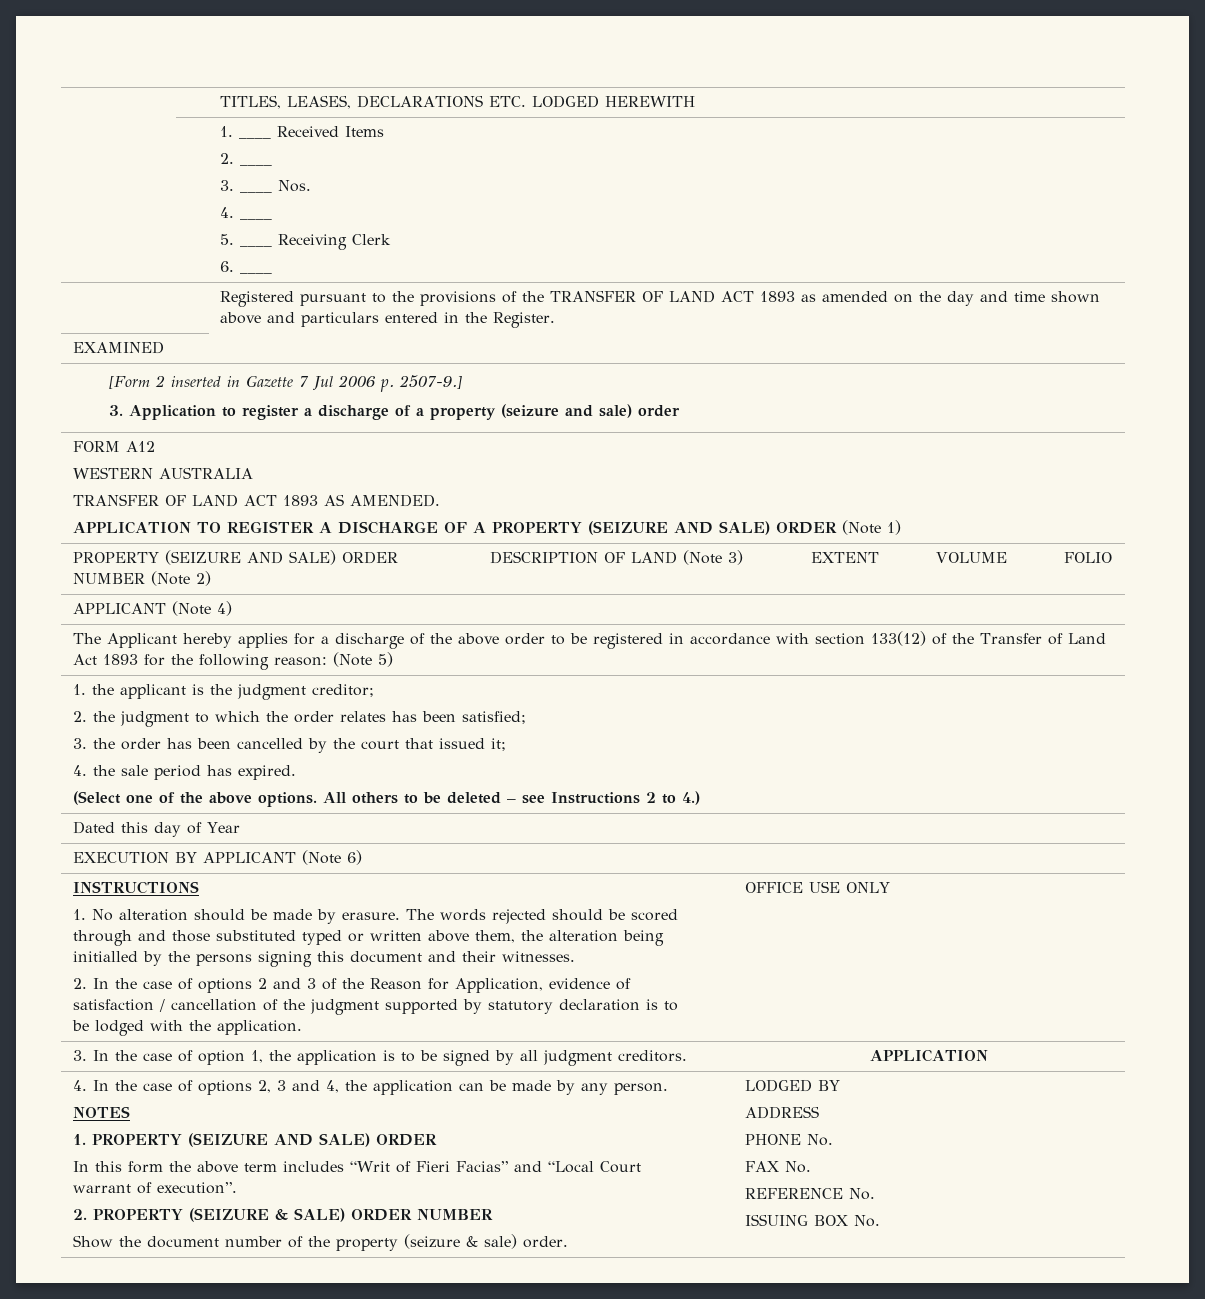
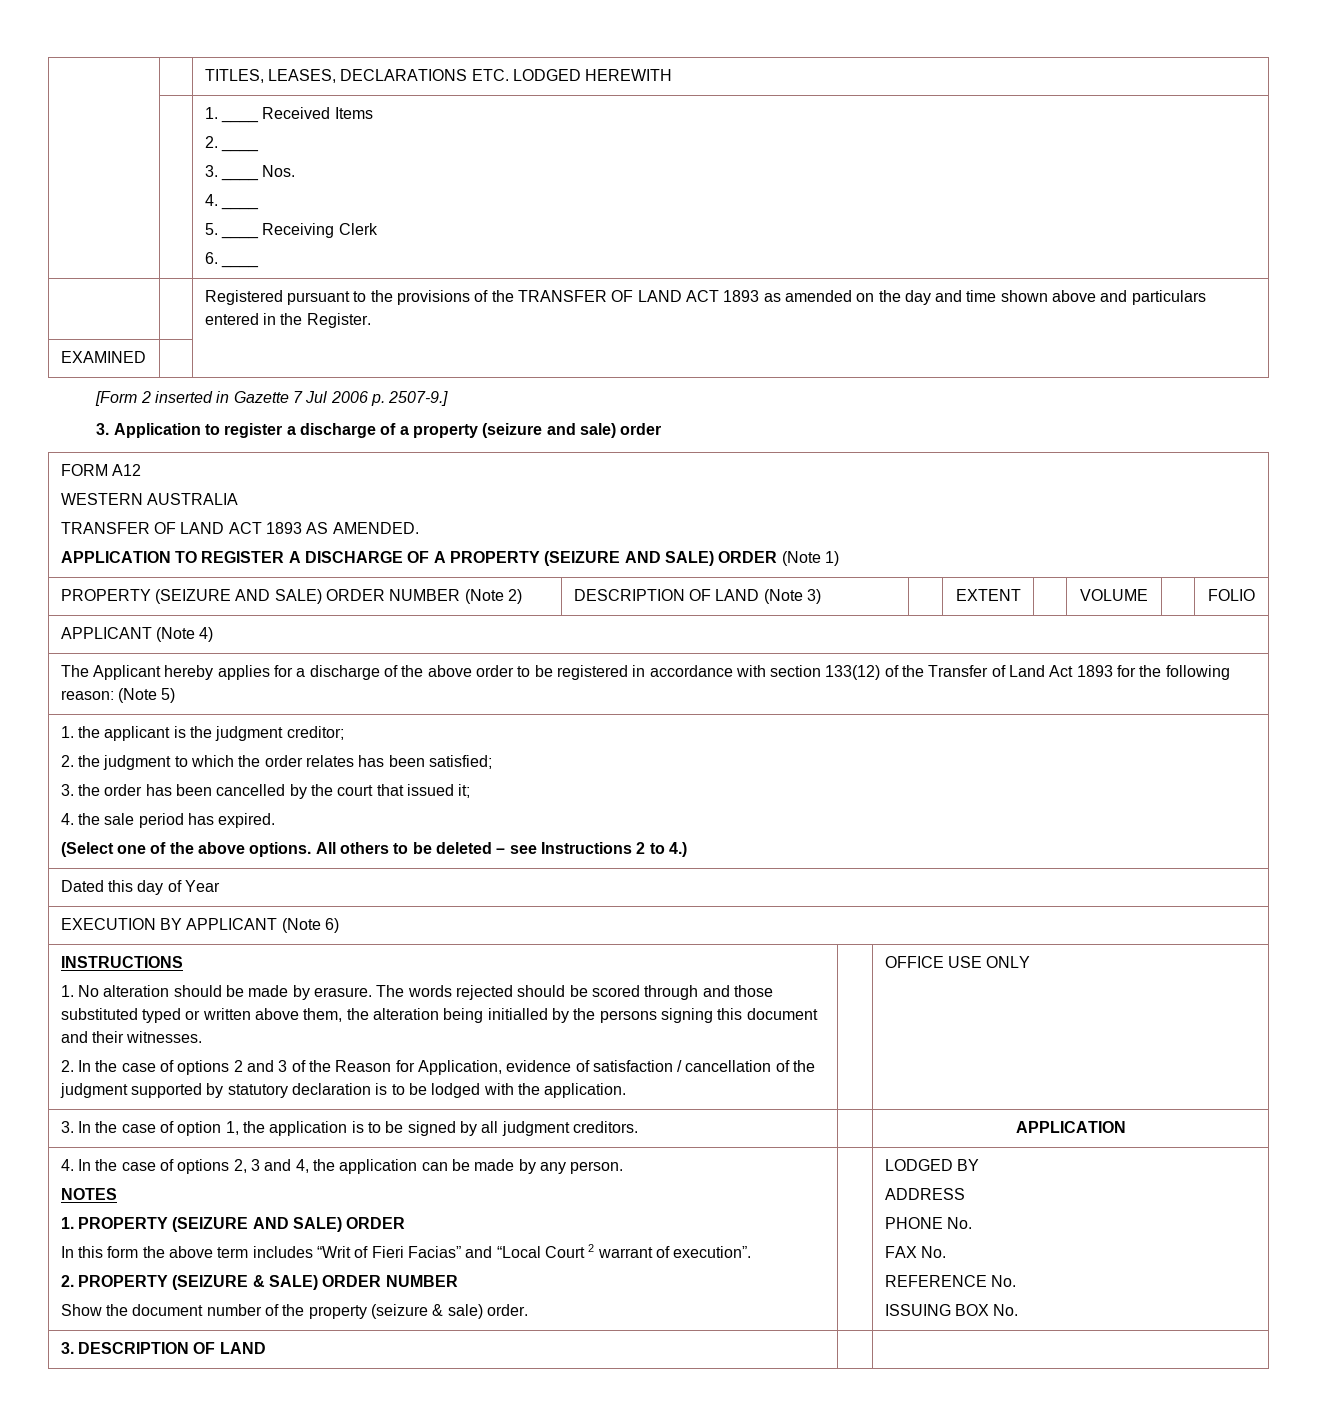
- In this form the above term includes “Writ of Fieri Facias” and “Local Court warrant of execution”.
+ In this form the above term includes “Writ of Fieri Facias” and “Local Court 2 warrant of execution”.
+ 3. DESCRIPTION OF LAND | |

